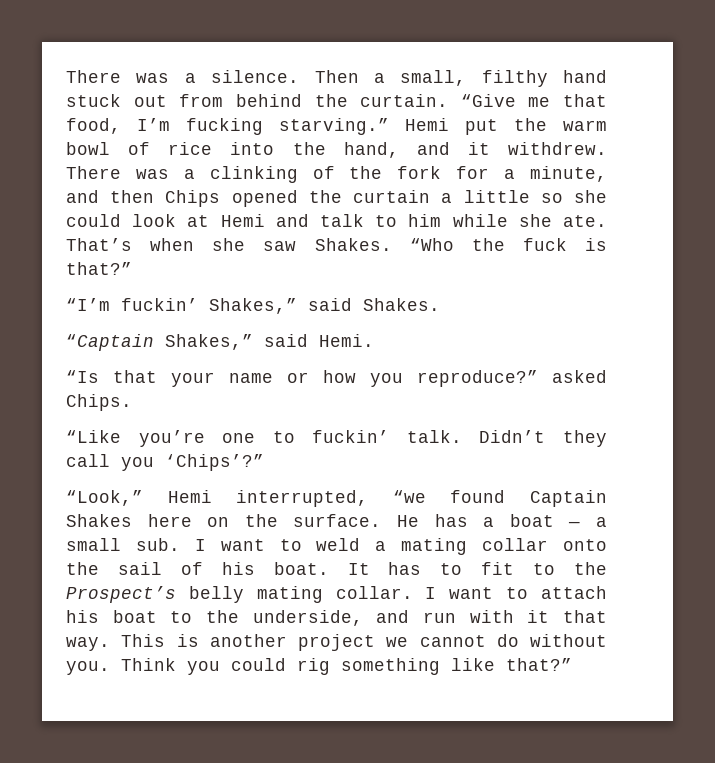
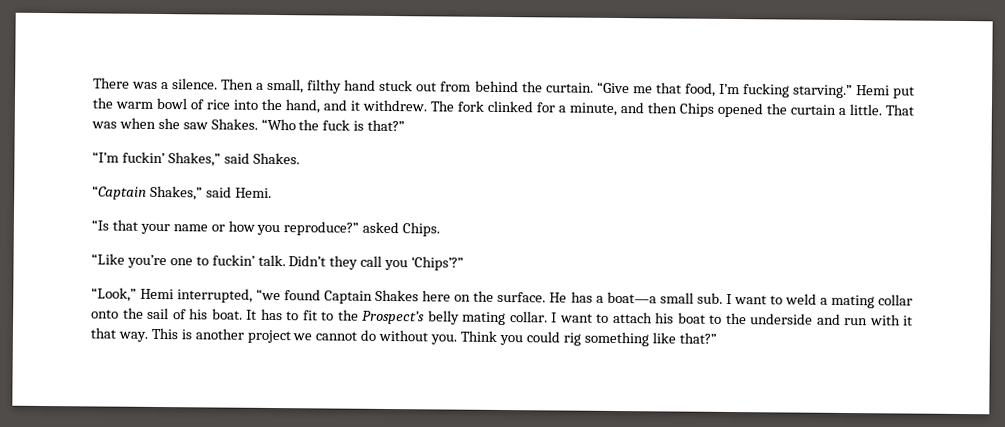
- There was a clinking of the fork for a minute, and then Chips opened the curtain a little so she could look at Hemi and talk to him while she ate. That’s when she saw Shakes.
+ The fork clinked for a minute, and then Chips opened the curtain a little. That was when she saw Shakes.
- He has a boat — a small sub.
+ He has a boat—a small sub.
- I want to attach his boat to the underside, and run with it that way.
+ I want to attach his boat to the underside and run with it that way.

